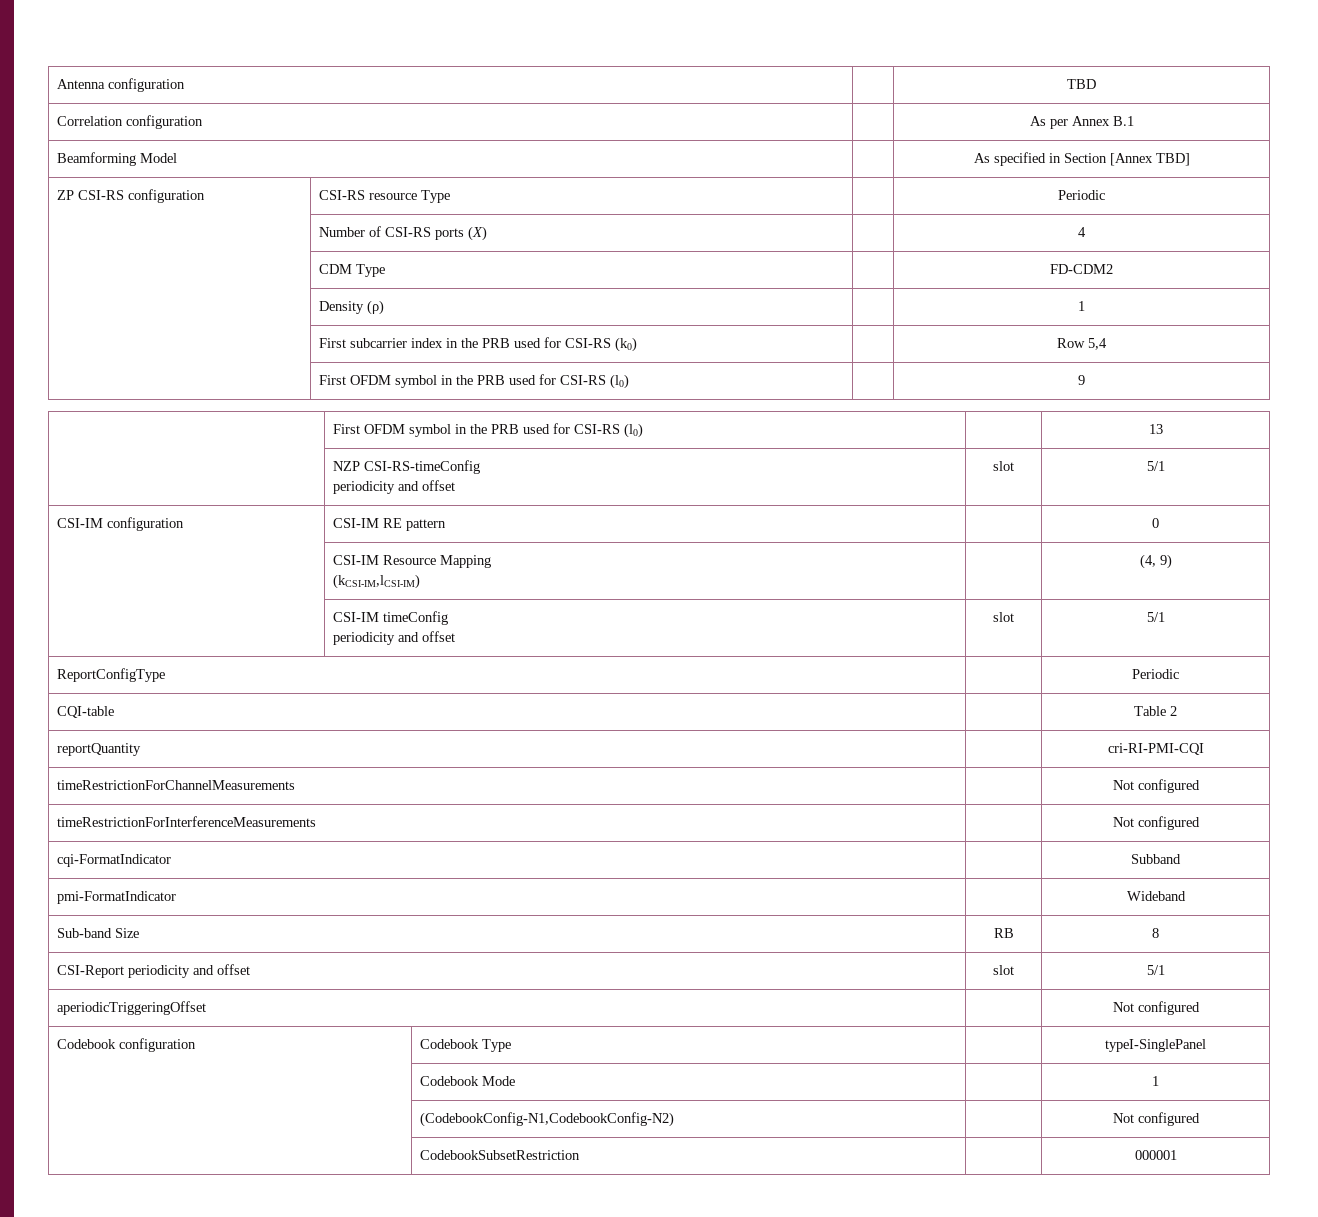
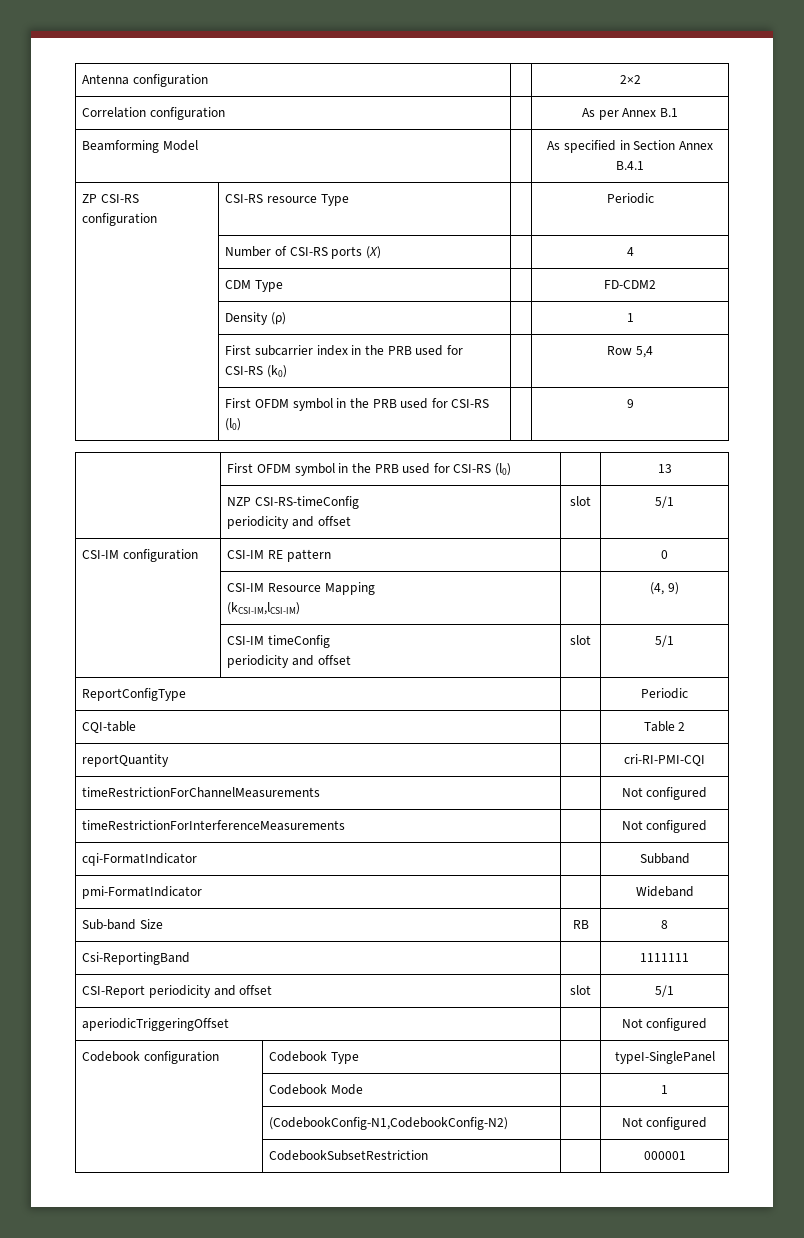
- Antenna configuration | | TBD
+ Antenna configuration | | 2×2
- Beamforming Model | | As specified in Section [Annex TBD]
+ Beamforming Model | | As specified in Section Annex B.4.1
+ Csi-ReportingBand | | 1111111

